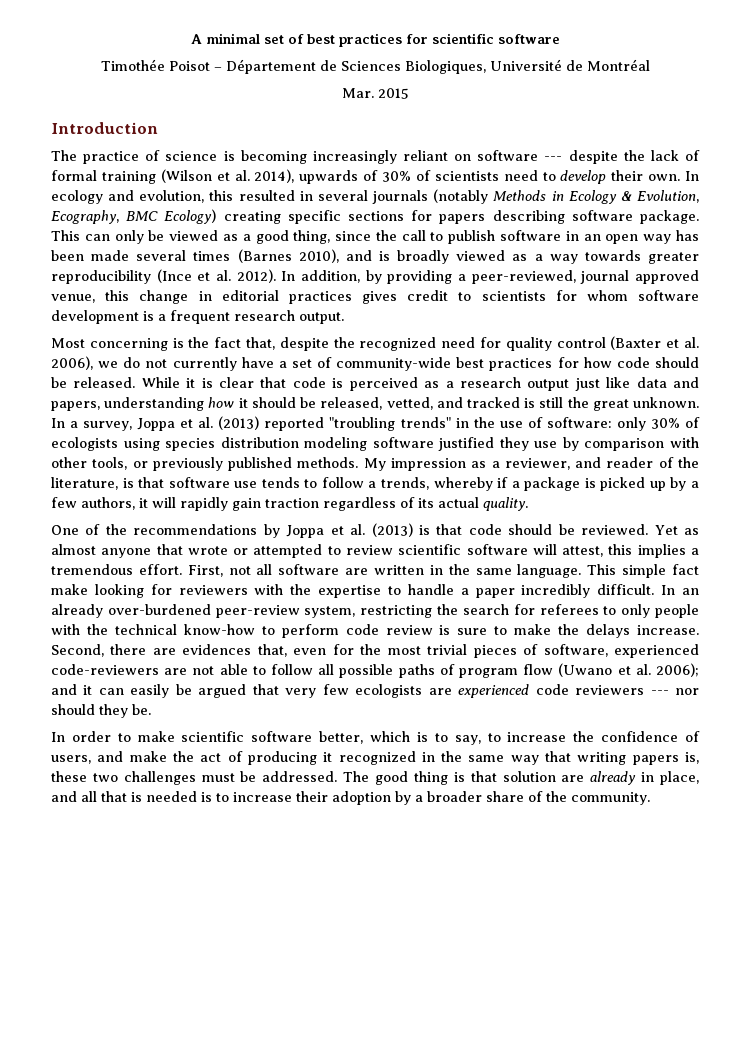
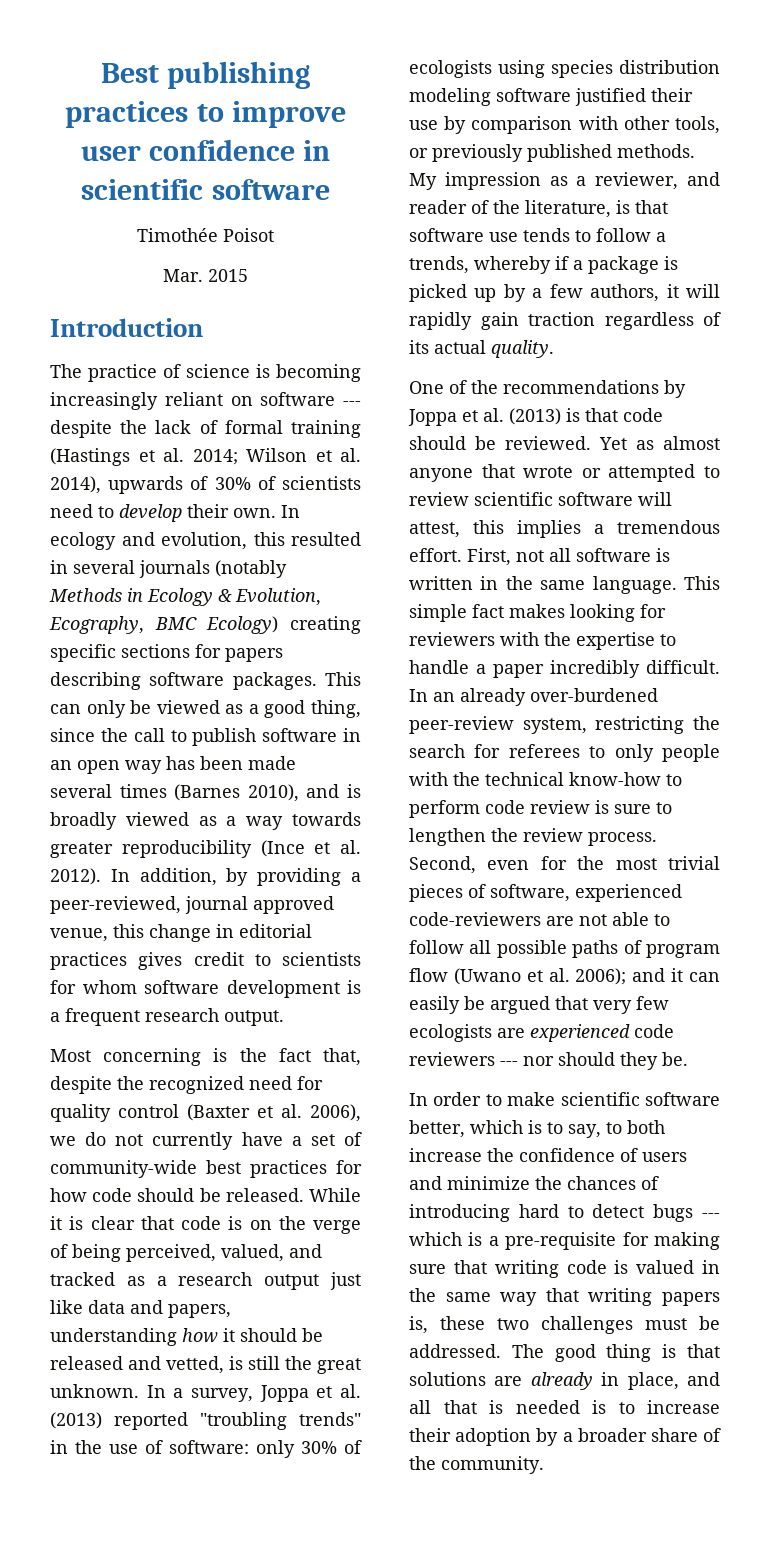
- A minimal set of best practices for scientific software
- Timothée Poisot – Département de Sciences Biologiques, Université de Montréal
+ Best publishing practices to improve user confidence in scientific software
+ Timothée Poisot
- The practice of science is becoming increasingly reliant on software --- despite the lack of formal training (Wilson et al. 2014), upwards of 30% of scientists need to develop their own.
+ The practice of science is becoming increasingly reliant on software --- despite the lack of formal training (Hastings et al. 2014; Wilson et al. 2014), upwards of 30% of scientists need to develop their own.
- In ecology and evolution, this resulted in several journals (notably Methods in Ecology & Evolution, Ecography, BMC Ecology) creating specific sections for papers describing software package.
+ In ecology and evolution, this resulted in several journals (notably Methods in Ecology & Evolution, Ecography, BMC Ecology) creating specific sections for papers describing software packages.
- While it is clear that code is perceived as a research output just like data and papers, understanding how it should be released, vetted, and tracked is still the great unknown.
+ While it is clear that code is on the verge of being perceived, valued, and tracked as a research output just like data and papers, understanding how it should be released and vetted, is still the great unknown.
- In a survey, Joppa et al. (2013) reported "troubling trends" in the use of software: only 30% of ecologists using species distribution modeling software justified they use by comparison with other tools, or previously published methods.
+ In a survey, Joppa et al. (2013) reported "troubling trends" in the use of software: only 30% of ecologists using species distribution modeling software justified their use by comparison with other tools, or previously published methods.
- First, not all software are written in the same language.
+ First, not all software is written in the same language.
- This simple fact make looking for reviewers with the expertise to handle a paper incredibly difficult.
+ This simple fact makes looking for reviewers with the expertise to handle a paper incredibly difficult.
- In an already over-burdened peer-review system, restricting the search for referees to only people with the technical know-how to perform code review is sure to make the delays increase. Second, there are evidences that, even for the most trivial pieces of software, experienced code-reviewers are not able to follow all possible paths of program flow (Uwano et al. 2006);
+ In an already over-burdened peer-review system, restricting the search for referees to only people with the technical know-how to perform code review is sure to lengthen the review process. Second, even for the most trivial pieces of software, experienced code-reviewers are not able to follow all possible paths of program flow (Uwano et al. 2006);
- In order to make scientific software better, which is to say, to increase the confidence of users, and make the act of producing it recognized in the same way that writing papers is, these two challenges must be addressed.
+ In order to make scientific software better, which is to say, to both increase the confidence of users and minimize the chances of introducing hard to detect bugs --- which is a pre-requisite for making sure that writing code is valued in the same way that writing papers is, these two challenges must be addressed.
- The good thing is that solution are already in place, and all that is needed is to increase their adoption by a broader share of the community.
+ The good thing is that solutions are already in place, and all that is needed is to increase their adoption by a broader share of the community.

